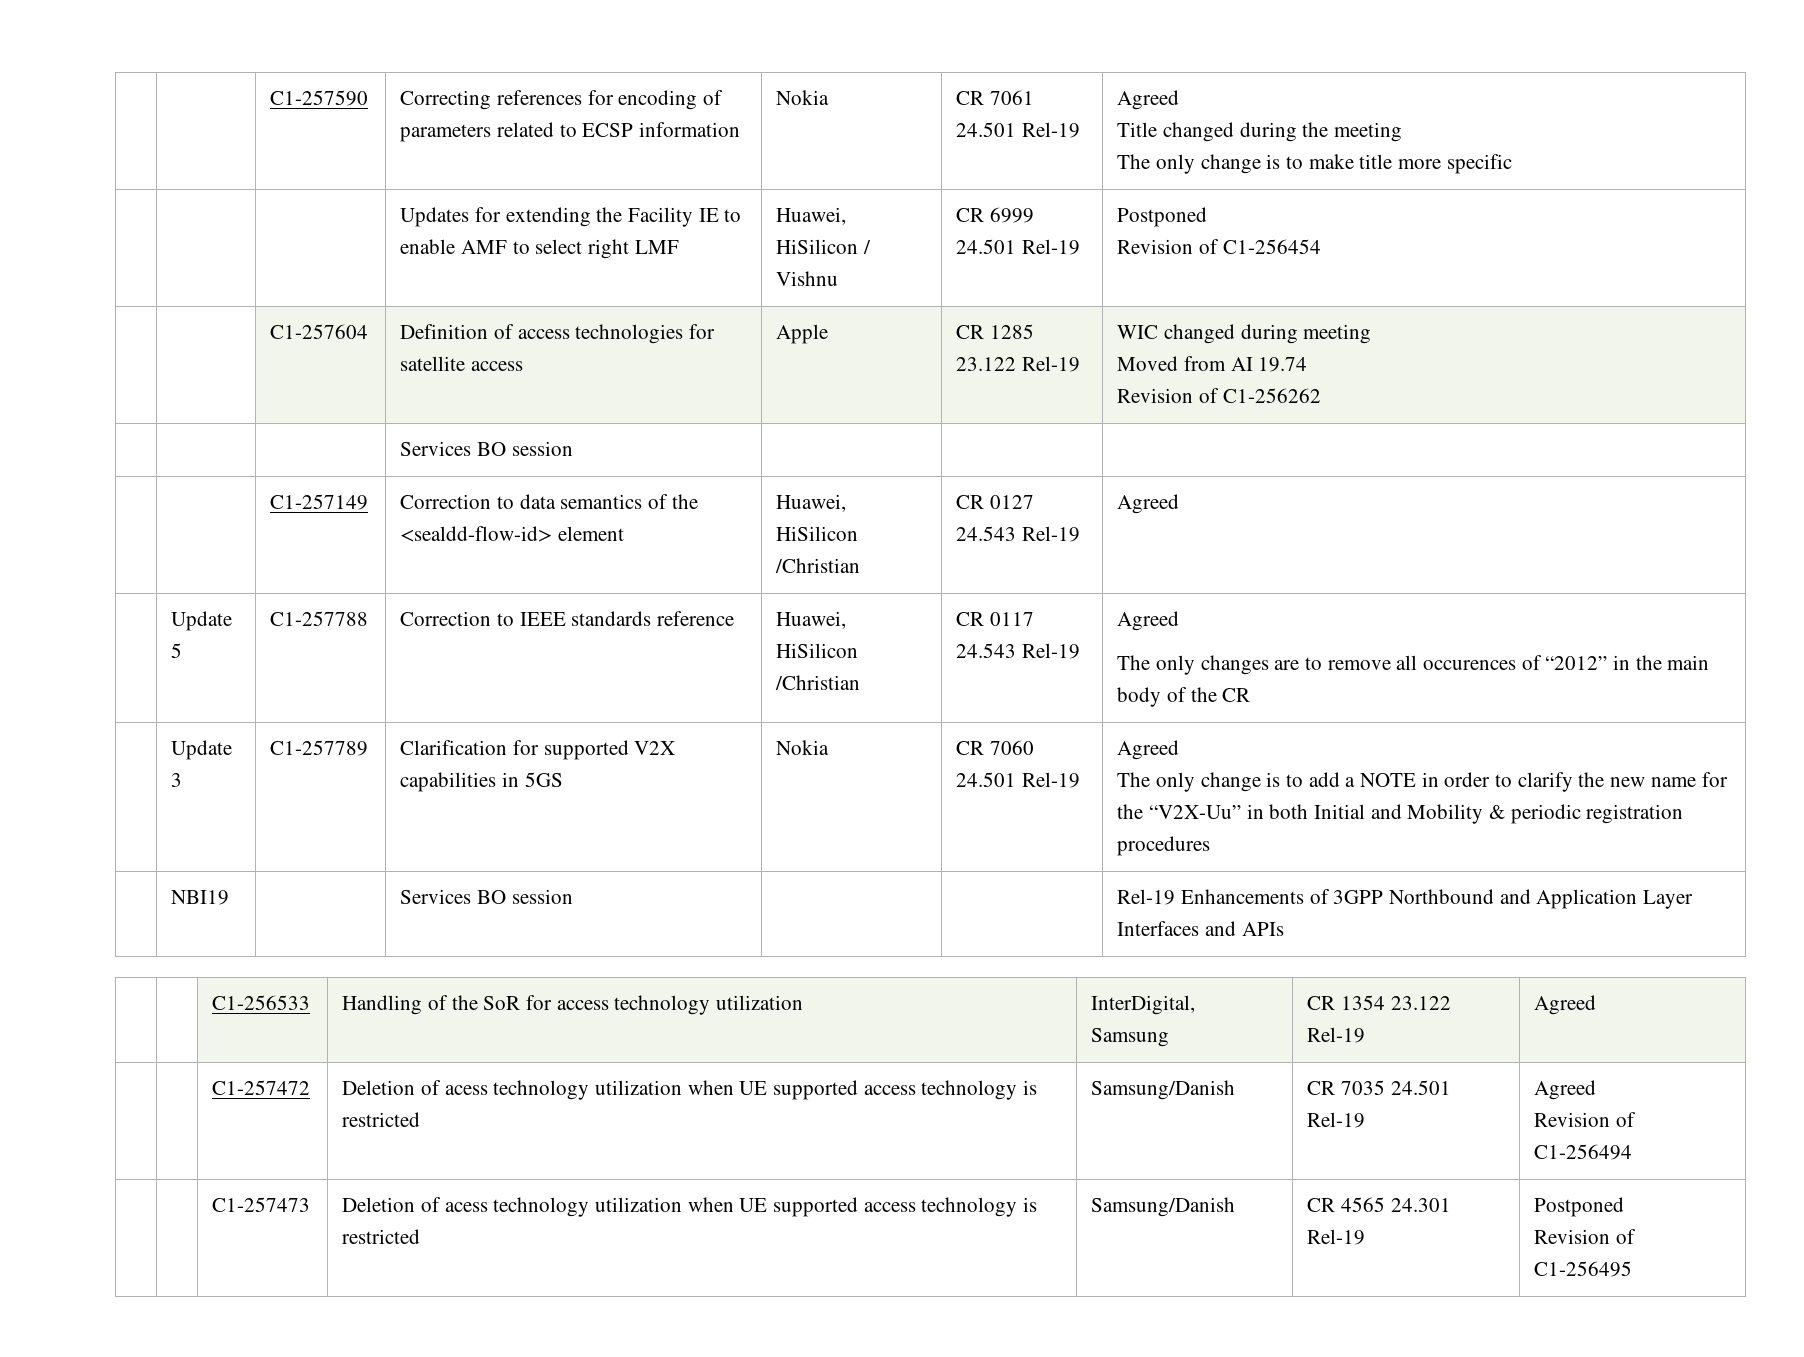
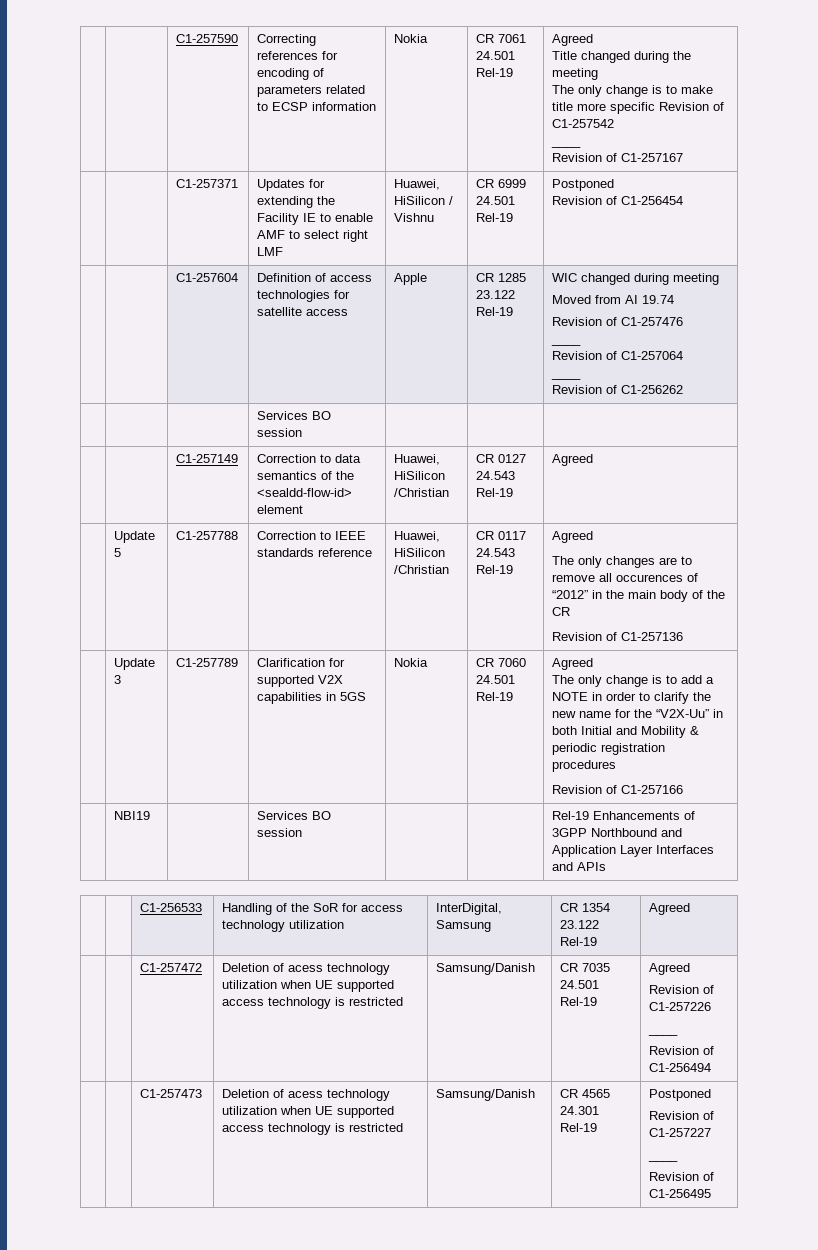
  | | C1-257590 | Correcting references for encoding of parameters related to ECSP information | Nokia | CR 7061 24.501 Rel-19 | Agreed
  Title changed during the meeting
- The only change is to make title more specific
- | | | Updates for extending the Facility IE to enable AMF to select right LMF | Huawei, HiSilicon / Vishnu | CR 6999 24.501 Rel-19 | Postponed
+ The only change is to make title more specific Revision of C1-257542
+ ____
+ Revision of C1-257167
+ | | C1-257371 | Updates for extending the Facility IE to enable AMF to select right LMF | Huawei, HiSilicon / Vishnu | CR 6999 24.501 Rel-19 | Postponed
  | | C1-257604 | Definition of access technologies for satellite access | Apple | CR 1285 23.122 Rel-19 | WIC changed during meeting
  Moved from AI 19.74
+ Revision of C1-257476
+ ____
+ Revision of C1-257064
+ ____
  | Update 5 | C1-257788 | Correction to IEEE standards reference | Huawei, HiSilicon /Christian | CR 0117 24.543 Rel-19 | Agreed
  The only changes are to remove all occurences of “2012” in the main body of the CR
+ Revision of C1-257136
+ Revision of C1-257166
  | | C1-257472 | Deletion of acess technology utilization when UE supported access technology is restricted | Samsung/Danish | CR 7035 24.501 Rel-19 | Agreed
+ Revision of C1-257226
+ ____
  | | C1-257473 | Deletion of acess technology utilization when UE supported access technology is restricted | Samsung/Danish | CR 4565 24.301 Rel-19 | Postponed
+ Revision of C1-257227
+ ____

